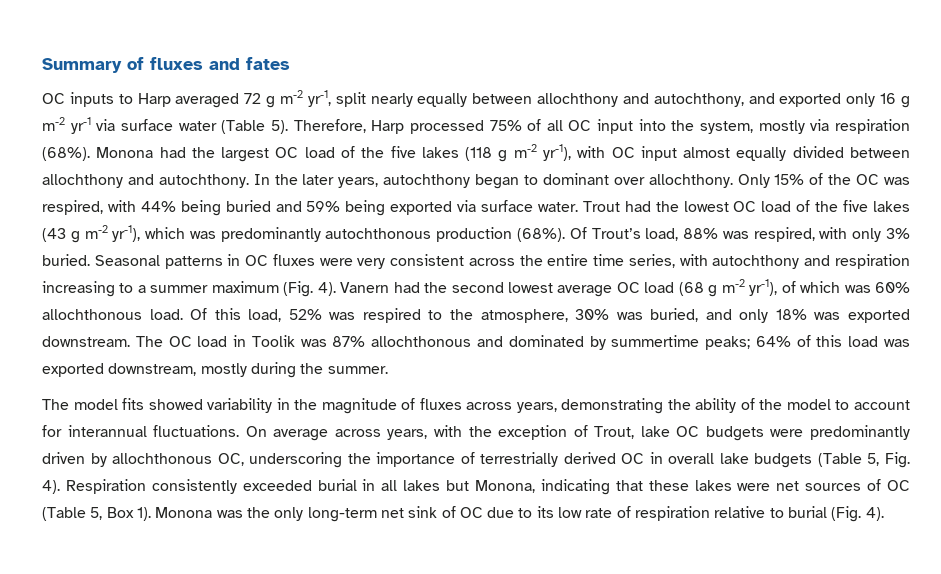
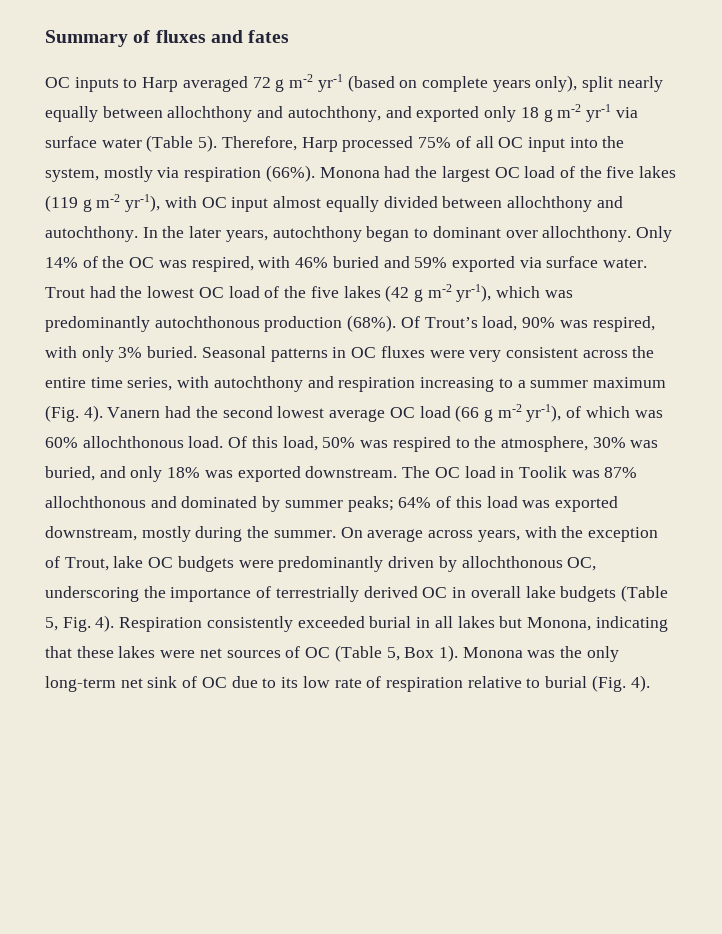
- OC inputs to Harp averaged 72 g m-2 yr-1, split nearly equally between allochthony and autochthony, and exported only 16 g m-2 yr-1 via surface water (Table 5).
+ OC inputs to Harp averaged 72 g m-2 yr-1 (based on complete years only), split nearly equally between allochthony and autochthony, and exported only 18 g m-2 yr-1 via surface water (Table 5).
- Therefore, Harp processed 75% of all OC input into the system, mostly via respiration (68%).
+ Therefore, Harp processed 75% of all OC input into the system, mostly via respiration (66%).
- Monona had the largest OC load of the five lakes (118 g m-2 yr-1), with OC input almost equally divided between allochthony and autochthony.
+ Monona had the largest OC load of the five lakes (119 g m-2 yr-1), with OC input almost equally divided between allochthony and autochthony.
- Only 15% of the OC was respired, with 44% being buried and 59% being exported via surface water.
+ Only 14% of the OC was respired, with 46% buried and 59% exported via surface water.
- Trout had the lowest OC load of the five lakes (43 g m-2 yr-1), which was predominantly autochthonous production (68%).
+ Trout had the lowest OC load of the five lakes (42 g m-2 yr-1), which was predominantly autochthonous production (68%).
- Of Trout’s load, 88% was respired, with only 3% buried.
+ Of Trout’s load, 90% was respired, with only 3% buried.
- Vanern had the second lowest average OC load (68 g m-2 yr-1), of which was 60% allochthonous load.
+ Vanern had the second lowest average OC load (66 g m-2 yr-1), of which was 60% allochthonous load.
- Of this load, 52% was respired to the atmosphere, 30% was buried, and only 18% was exported downstream.
+ Of this load, 50% was respired to the atmosphere, 30% was buried, and only 18% was exported downstream.
- The OC load in Toolik was 87% allochthonous and dominated by summertime peaks; 64% of this load was exported downstream, mostly during the summer.
- The model fits showed variability in the magnitude of fluxes across years, demonstrating the ability of the model to account for interannual fluctuations.
+ The OC load in Toolik was 87% allochthonous and dominated by summer peaks; 64% of this load was exported downstream, mostly during the summer.

